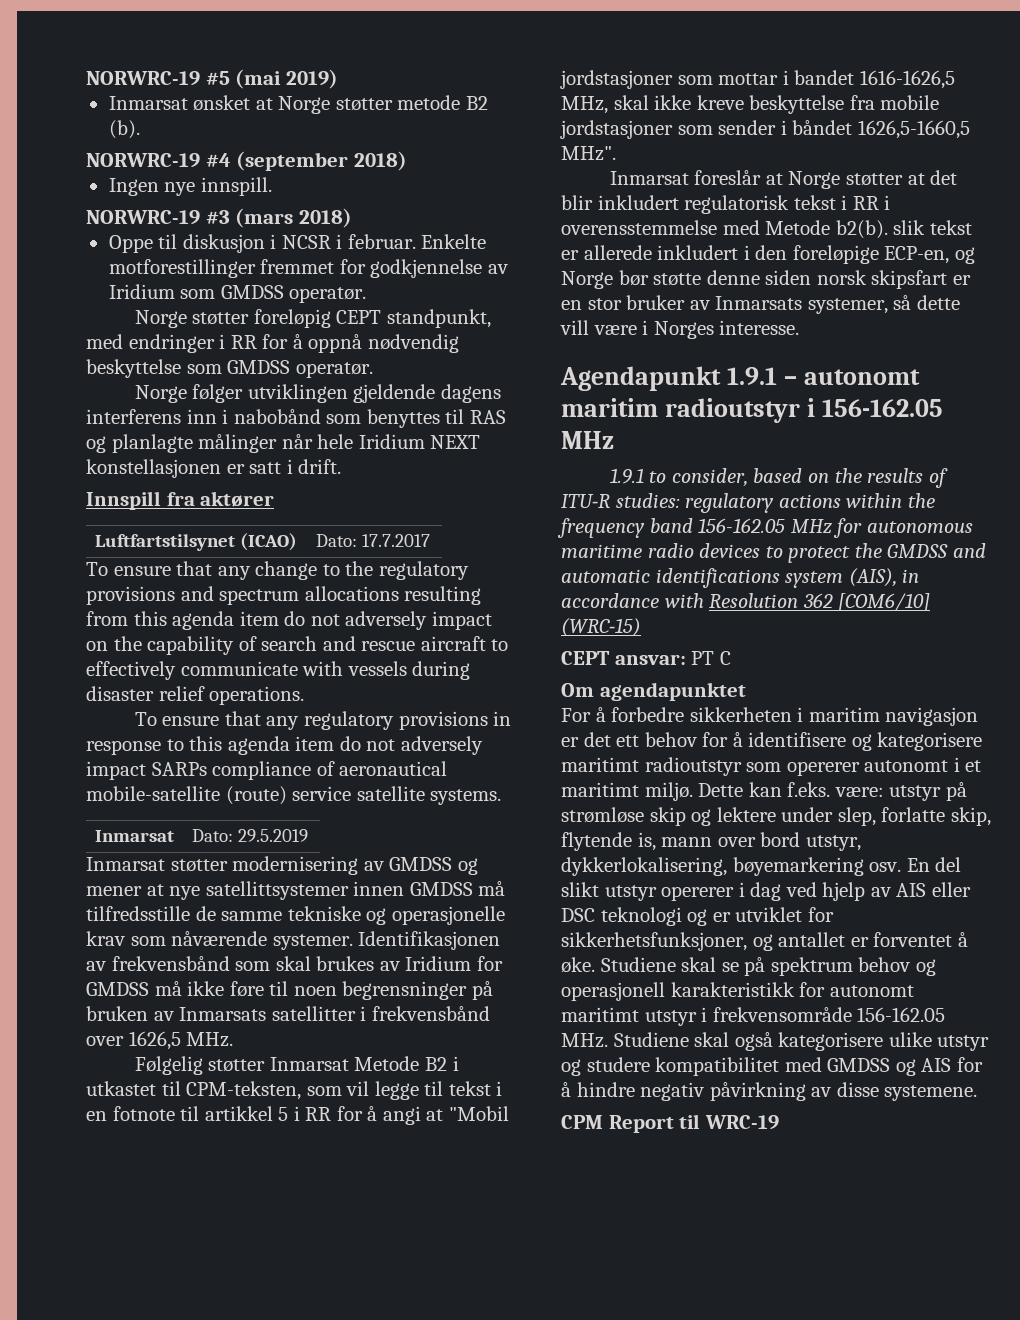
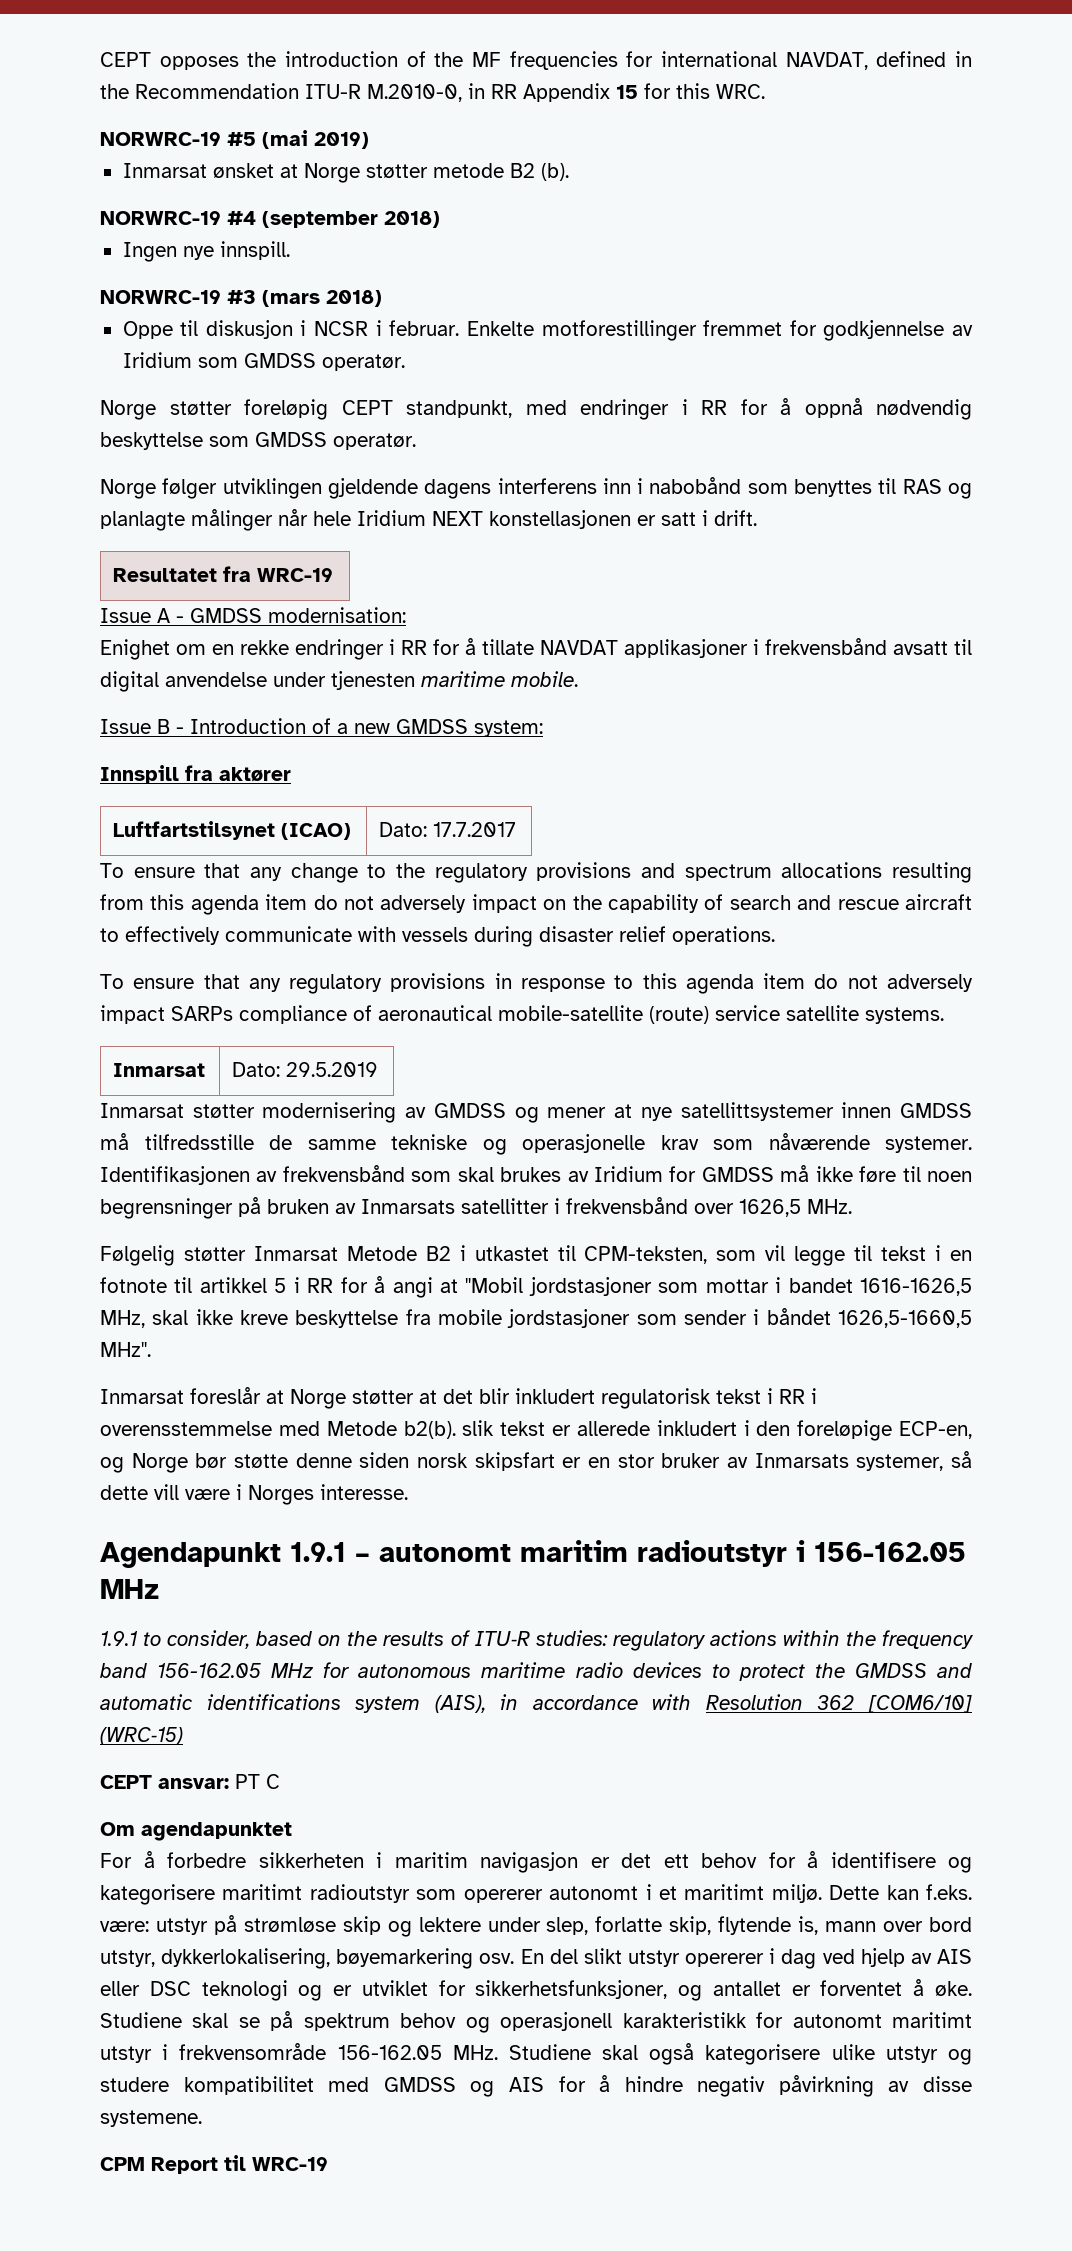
+ CEPT opposes the introduction of the MF frequencies for international NAVDAT, defined in the Recommendation ITU-R M.2010-0, in RR Appendix 15 for this WRC.
+ Resultatet fra WRC-19
+ Issue A - GMDSS modernisation:
+ Enighet om en rekke endringer i RR for å tillate NAVDAT applikasjoner i frekvensbånd avsatt til digital anvendelse under tjenesten maritime mobile.
+ Issue B - Introduction of a new GMDSS system:

